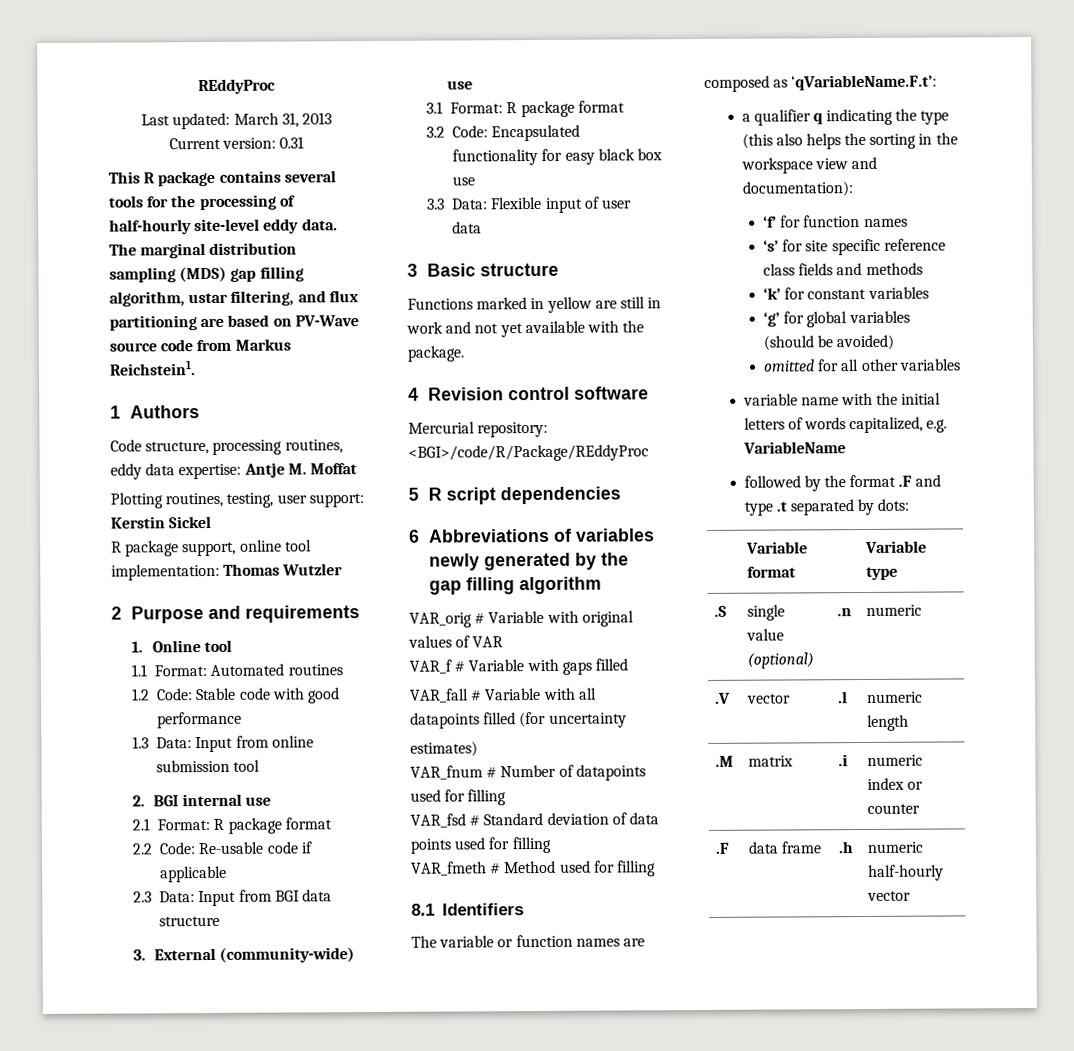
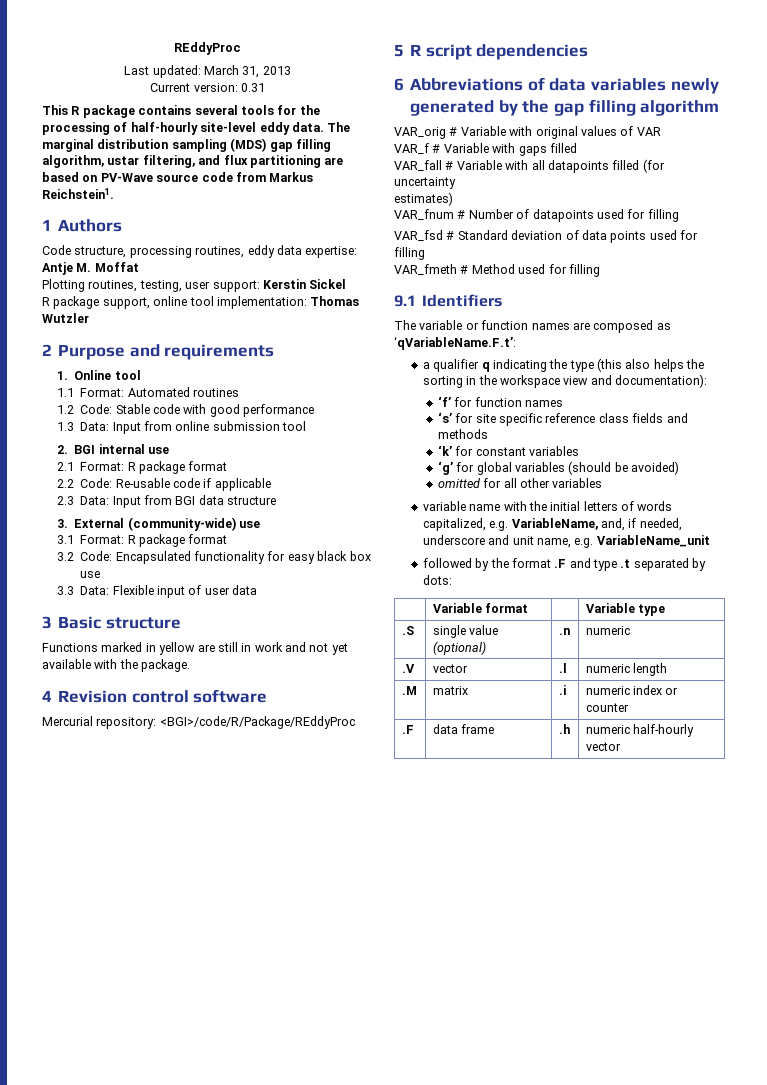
- 6 Abbreviations of variables newly generated by the gap filling algorithm
+ 6 Abbreviations of data variables newly generated by the gap filling algorithm
- 8.1 Identifiers
+ 9.1 Identifiers
- variable name with the initial letters of words capitalized, e.g. VariableName
+ variable name with the initial letters of words capitalized, e.g. VariableName, and, if needed, underscore and unit name, e.g. VariableName_unit

